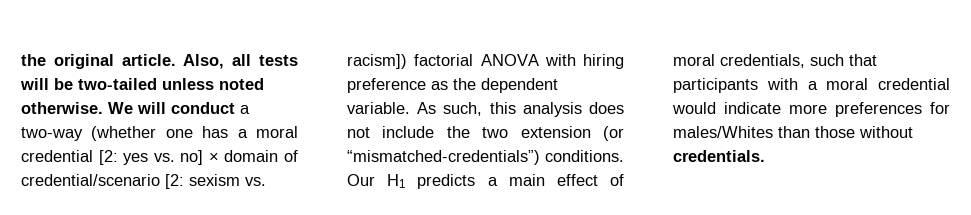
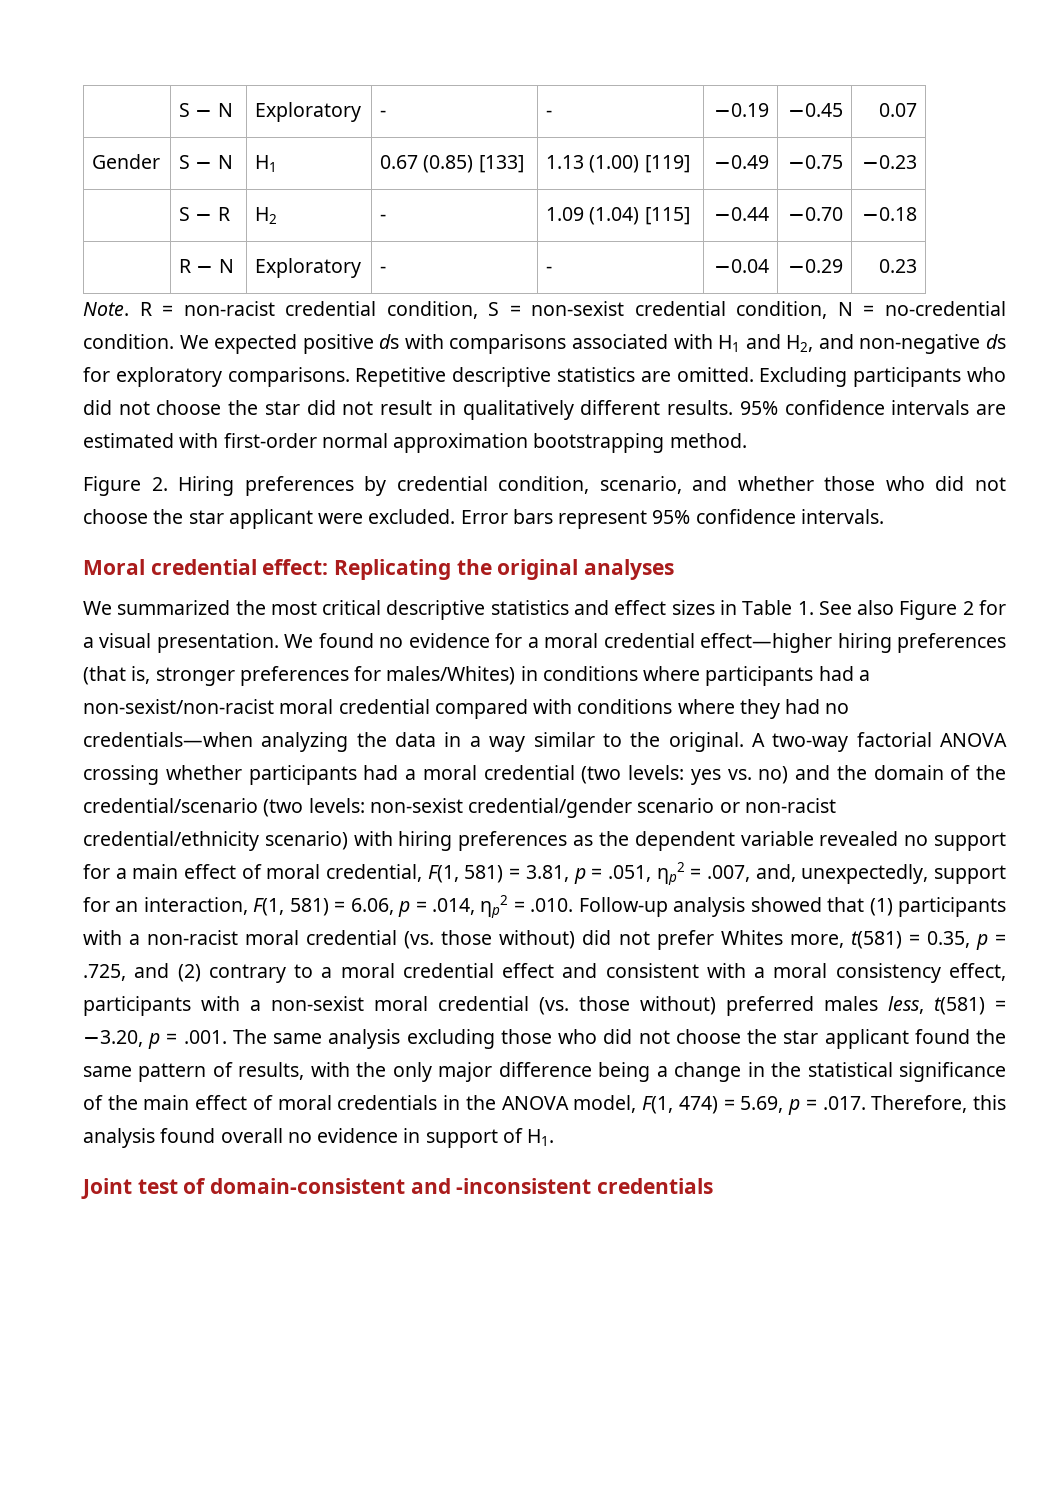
- the original article. Also, all tests will be two-tailed unless noted otherwise. We will conduct a two-way (whether one has a moral credential [2: yes vs. no] × domain of credential/scenario [2: sexism vs. racism]) factorial ANOVA with hiring preference as the dependent variable. As such, this analysis does not include the two extension (or “mismatched-credentials”) conditions. Our H1 predicts a main effect of moral credentials, such that participants with a moral credential would indicate more preferences for males/Whites than those without credentials.
+ | S − N | Exploratory | - | - | −0.19 | −0.45 | 0.07
+ Gender | S − N | H1 | 0.67 (0.85) [133] | 1.13 (1.00) [119] | −0.49 | −0.75 | −0.23
+ | S − R | H2 | - | 1.09 (1.04) [115] | −0.44 | −0.70 | −0.18
+ | R − N | Exploratory | - | - | −0.04 | −0.29 | 0.23
+ Note. R = non-racist credential condition, S = non-sexist credential condition, N = no-credential condition. We expected positive ds with comparisons associated with H1 and H2, and non-negative ds for exploratory comparisons. Repetitive descriptive statistics are omitted. Excluding participants who did not choose the star did not result in qualitatively different results. 95% confidence intervals are estimated with first-order normal approximation bootstrapping method.
+ Figure 2. Hiring preferences by credential condition, scenario, and whether those who did not choose the star applicant were excluded. Error bars represent 95% confidence intervals.
+ Moral credential effect: Replicating the original analyses
+ We summarized the most critical descriptive statistics and effect sizes in Table 1. See also Figure 2 for a visual presentation. We found no evidence for a moral credential effect—higher hiring preferences (that is, stronger preferences for males/Whites) in conditions where participants had a non-sexist/non-racist moral credential compared with conditions where they had no credentials—when analyzing the data in a way similar to the original. A two-way factorial ANOVA crossing whether participants had a moral credential (two levels: yes vs. no) and the domain of the credential/scenario (two levels: non-sexist credential/gender scenario or non-racist credential/ethnicity scenario) with hiring preferences as the dependent variable revealed no support for a main effect of moral credential, F(1, 581) = 3.81, p = .051, ηp2 = .007, and, unexpectedly, support for an interaction, F(1, 581) = 6.06, p = .014, ηp2 = .010. Follow-up analysis showed that (1) participants with a non-racist moral credential (vs. those without) did not prefer Whites more, t(581) = 0.35, p = .725, and (2) contrary to a moral credential effect and consistent with a moral consistency effect, participants with a non-sexist moral credential (vs. those without) preferred males less, t(581) = −3.20, p = .001. The same analysis excluding those who did not choose the star applicant found the same pattern of results, with the only major difference being a change in the statistical significance of the main effect of moral credentials in the ANOVA model, F(1, 474) = 5.69, p = .017. Therefore, this analysis found overall no evidence in support of H1.
+ Joint test of domain-consistent and -inconsistent credentials

